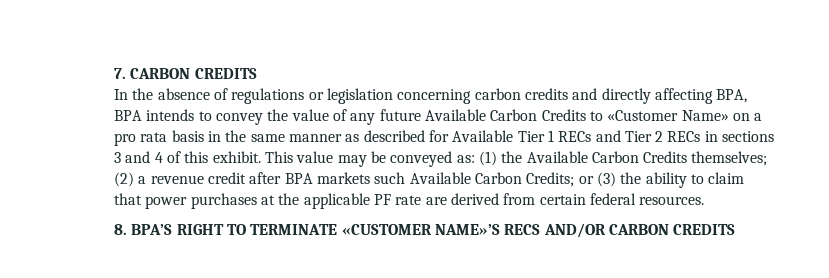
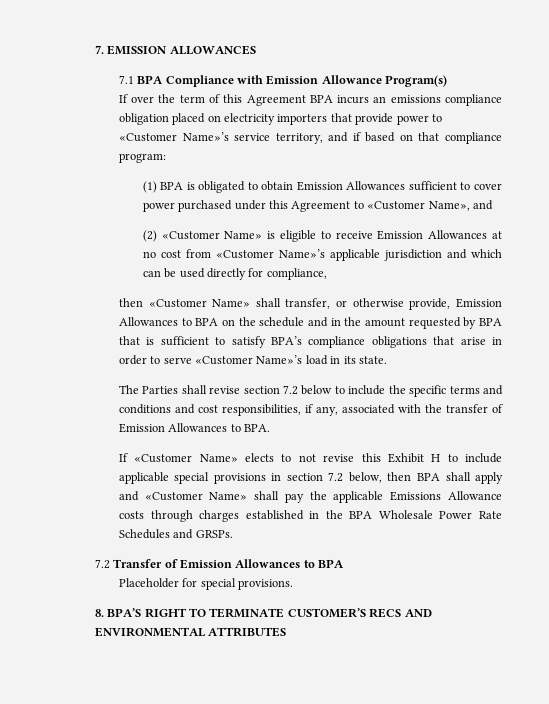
- 7. CARBON CREDITS
- In the absence of regulations or legislation concerning carbon credits and directly affecting BPA, BPA intends to convey the value of any future Available Carbon Credits to «Customer Name» on a pro rata basis in the same manner as described for Available Tier 1 RECs and Tier 2 RECs in sections 3 and 4 of this exhibit. This value may be conveyed as: (1) the Available Carbon Credits themselves; (2) a revenue credit after BPA markets such Available Carbon Credits; or (3) the ability to claim that power purchases at the applicable PF rate are derived from certain federal resources.
+ 7. EMISSION ALLOWANCES
+ 7.1 BPA Compliance with Emission Allowance Program(s)
+ If over the term of this Agreement BPA incurs an emissions compliance obligation placed on electricity importers that provide power to «Customer Name»’s service territory, and if based on that compliance program:
+ (1) BPA is obligated to obtain Emission Allowances sufficient to cover power purchased under this Agreement to «Customer Name», and
+ (2) «Customer Name» is eligible to receive Emission Allowances at no cost from «Customer Name»’s applicable jurisdiction and which can be used directly for compliance,
+ then «Customer Name» shall transfer, or otherwise provide, Emission Allowances to BPA on the schedule and in the amount requested by BPA that is sufficient to satisfy BPA’s compliance obligations that arise in order to serve «Customer Name»’s load in its state.
+ The Parties shall revise section 7.2 below to include the specific terms and conditions and cost responsibilities, if any, associated with the transfer of Emission Allowances to BPA.
+ If «Customer Name» elects to not revise this Exhibit H to include applicable special provisions in section 7.2 below, then BPA shall apply and «Customer Name» shall pay the applicable Emissions Allowance costs through charges established in the BPA Wholesale Power Rate Schedules and GRSPs.
+ 7.2 Transfer of Emission Allowances to BPA
+ Placeholder for special provisions.
- 8. BPA’S RIGHT TO TERMINATE «CUSTOMER NAME»’S RECS AND/OR CARBON CREDITS
+ 8. BPA’S RIGHT TO TERMINATE CUSTOMER’S RECS AND ENVIRONMENTAL ATTRIBUTES

